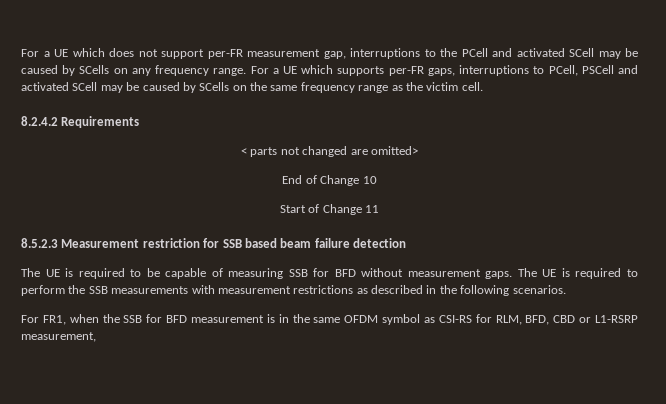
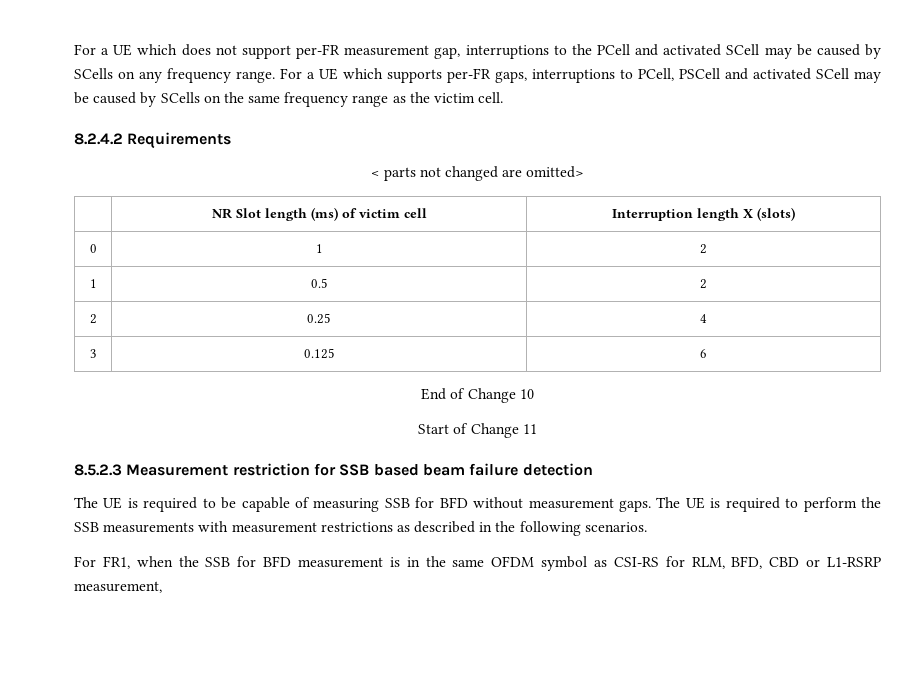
+ | NR Slot length (ms) of victim cell | Interruption length X (slots)
+ 0 | 1 | 2
+ 1 | 0.5 | 2
+ 2 | 0.25 | 4
+ 3 | 0.125 | 6

